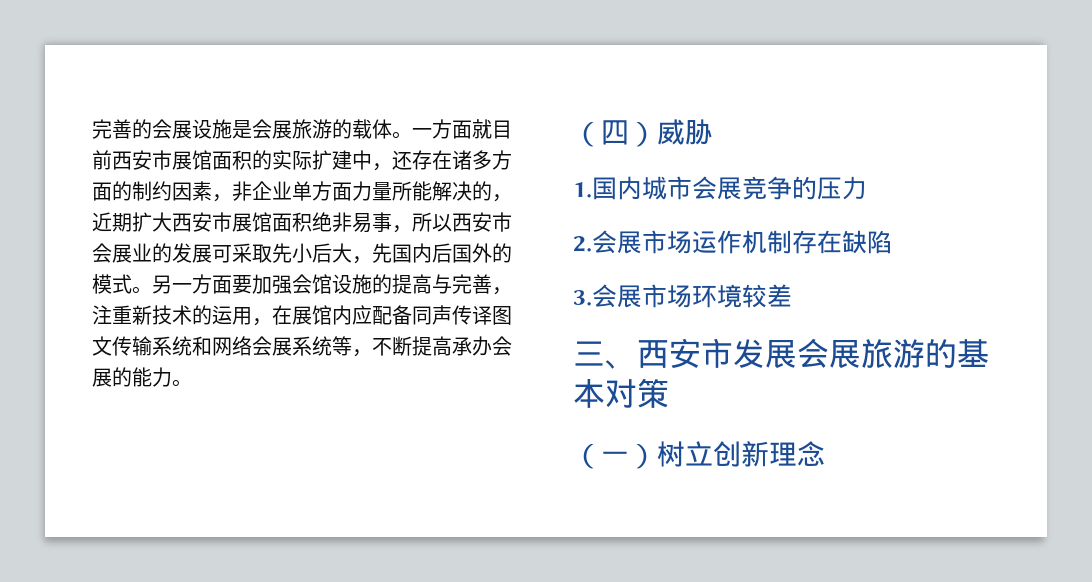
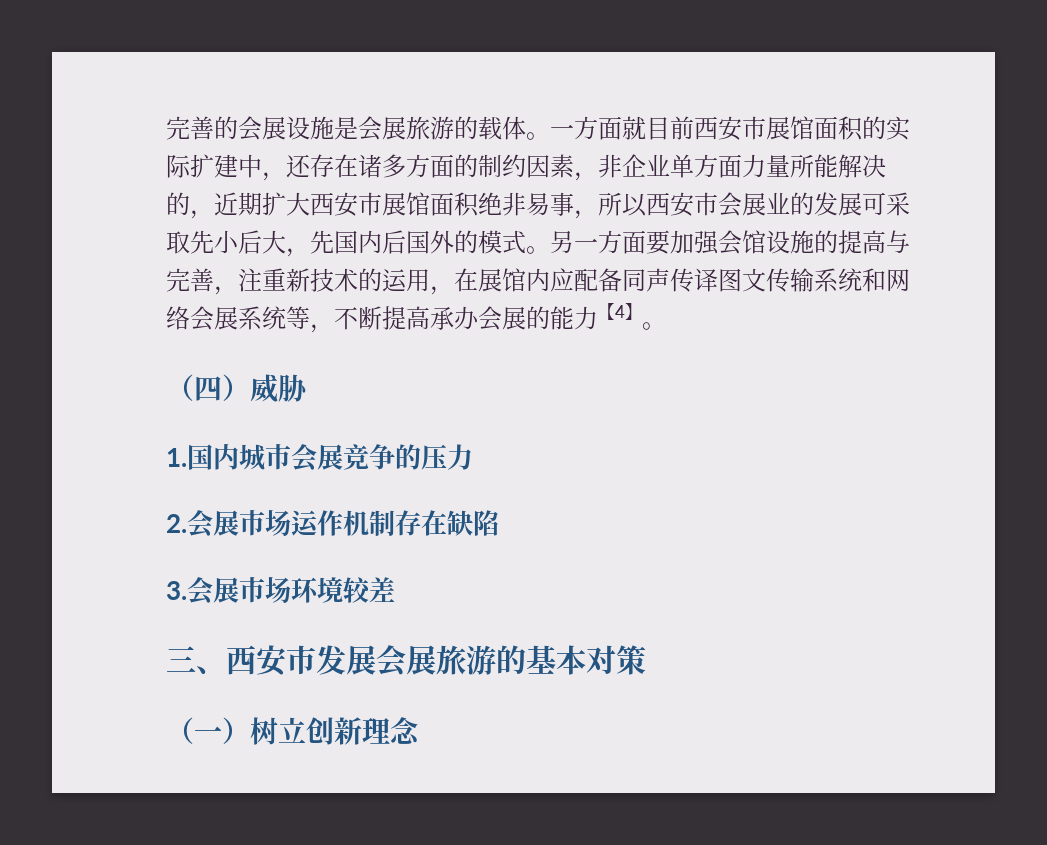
- 另一方面要加强会馆设施的提高与完善，注重新技术的运用，在展馆内应配备同声传译图文传输系统和网络会展系统等，不断提高承办会展的能力。
+ 另一方面要加强会馆设施的提高与完善，注重新技术的运用，在展馆内应配备同声传译图文传输系统和网络会展系统等，不断提高承办会展的能力【4】。

